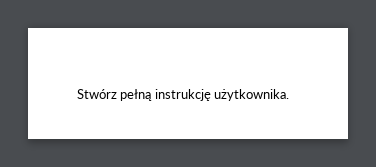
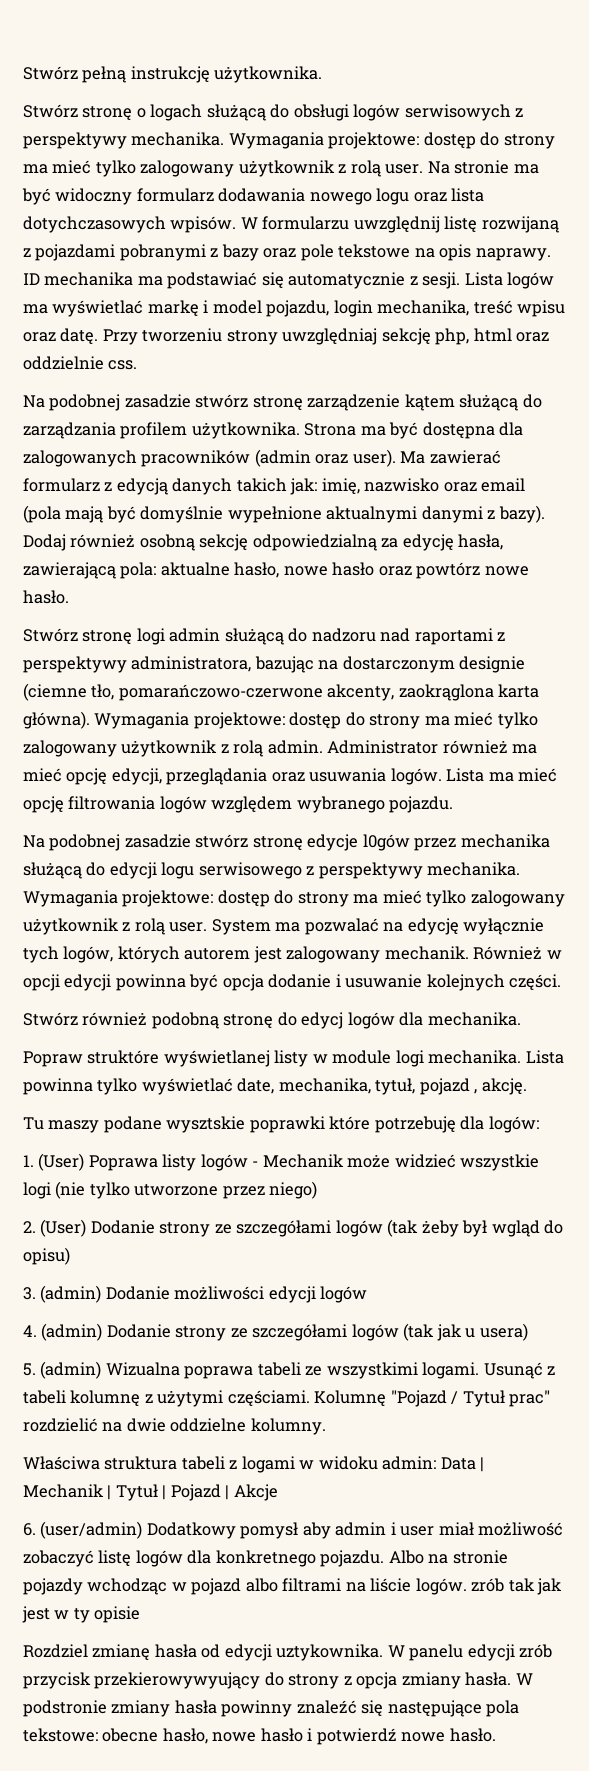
+ Stwórz stronę o logach służącą do obsługi logów serwisowych z perspektywy mechanika. Wymagania projektowe: dostęp do strony ma mieć tylko zalogowany użytkownik z rolą user. Na stronie ma być widoczny formularz dodawania nowego logu oraz lista dotychczasowych wpisów. W formularzu uwzględnij listę rozwijaną z pojazdami pobranymi z bazy oraz pole tekstowe na opis naprawy. ID mechanika ma podstawiać się automatycznie z sesji. Lista logów ma wyświetlać markę i model pojazdu, login mechanika, treść wpisu oraz datę. Przy tworzeniu strony uwzględniaj sekcję php, html oraz oddzielnie css.
+ Na podobnej zasadzie stwórz stronę zarządzenie kątem służącą do zarządzania profilem użytkownika. Strona ma być dostępna dla zalogowanych pracowników (admin oraz user). Ma zawierać formularz z edycją danych takich jak: imię, nazwisko oraz email (pola mają być domyślnie wypełnione aktualnymi danymi z bazy). Dodaj również osobną sekcję odpowiedzialną za edycję hasła, zawierającą pola: aktualne hasło, nowe hasło oraz powtórz nowe hasło.
+ Stwórz stronę logi admin służącą do nadzoru nad raportami z perspektywy administratora, bazując na dostarczonym designie (ciemne tło, pomarańczowo-czerwone akcenty, zaokrąglona karta główna). Wymagania projektowe: dostęp do strony ma mieć tylko zalogowany użytkownik z rolą admin. Administrator również ma mieć opcję edycji, przeglądania oraz usuwania logów. Lista ma mieć opcję filtrowania logów względem wybranego pojazdu.
+ Na podobnej zasadzie stwórz stronę edycje l0gów przez mechanika służącą do edycji logu serwisowego z perspektywy mechanika. Wymagania projektowe: dostęp do strony ma mieć tylko zalogowany użytkownik z rolą user. System ma pozwalać na edycję wyłącznie tych logów, których autorem jest zalogowany mechanik. Również w opcji edycji powinna być opcja dodanie i usuwanie kolejnych części.
+ Stwórz również podobną stronę do edycj logów dla mechanika.
+ Popraw struktóre wyświetlanej listy w module logi mechanika. Lista powinna tylko wyświetlać date, mechanika, tytuł, pojazd , akcję.
+ Tu maszy podane wysztskie poprawki które potrzebuję dla logów:
+ 1. (User) Poprawa listy logów - Mechanik może widzieć wszystkie logi (nie tylko utworzone przez niego)
+ 2. (User) Dodanie strony ze szczegółami logów (tak żeby był wgląd do opisu)
+ 3. (admin) Dodanie możliwości edycji logów
+ 4. (admin) Dodanie strony ze szczegółami logów (tak jak u usera)
+ 5. (admin) Wizualna poprawa tabeli ze wszystkimi logami. Usunąć z tabeli kolumnę z użytymi częściami. Kolumnę "Pojazd / Tytuł prac" rozdzielić na dwie oddzielne kolumny.
+ Właściwa struktura tabeli z logami w widoku admin: Data | Mechanik | Tytuł | Pojazd | Akcje
+ 6. (user/admin) Dodatkowy pomysł aby admin i user miał możliwość zobaczyć listę logów dla konkretnego pojazdu. Albo na stronie pojazdy wchodząc w pojazd albo filtrami na liście logów. zrób tak jak jest w ty opisie
+ Rozdziel zmianę hasła od edycji uztykownika. W panelu edycji zrób przycisk przekierowywyujący do strony z opcja zmiany hasła. W podstronie zmiany hasła powinny znaleźć się następujące pola tekstowe: obecne hasło, nowe hasło i potwierdź nowe hasło.

